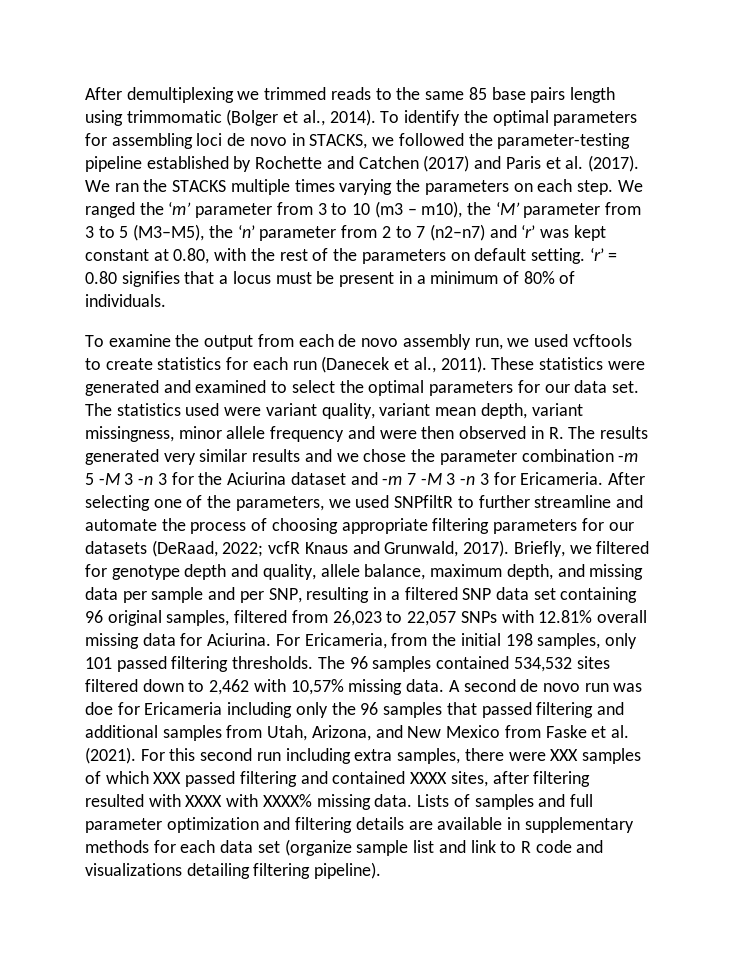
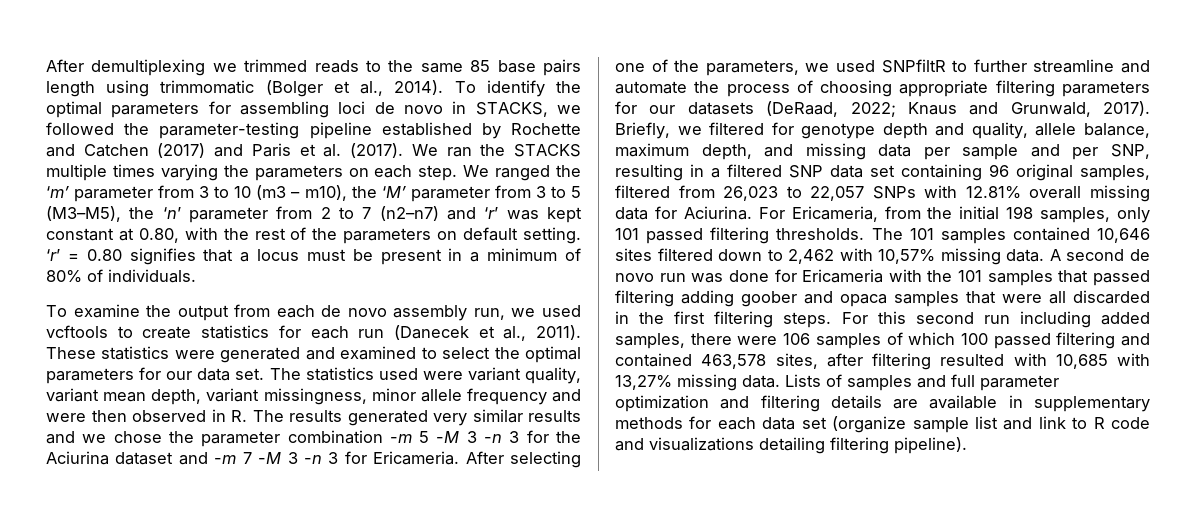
- After selecting one of the parameters, we used SNPfiltR to further streamline and automate the process of choosing appropriate filtering parameters for our datasets (DeRaad, 2022; vcfR Knaus and Grunwald, 2017).
+ After selecting one of the parameters, we used SNPfiltR to further streamline and automate the process of choosing appropriate filtering parameters for our datasets (DeRaad, 2022; Knaus and Grunwald, 2017).
- The 96 samples contained 534,532 sites filtered down to 2,462 with 10,57% missing data.
+ The 101 samples contained 10,646 sites filtered down to 2,462 with 10,57% missing data.
- A second de novo run was doe for Ericameria including only the 96 samples that passed filtering and additional samples from Utah, Arizona, and New Mexico from Faske et al. (2021).
+ A second de novo run was done for Ericameria with the 101 samples that passed filtering adding goober and opaca samples that were all discarded in the first filtering steps.
- For this second run including extra samples, there were XXX samples of which XXX passed filtering and contained XXXX sites, after filtering resulted with XXXX with XXXX% missing data.
+ For this second run including added samples, there were 106 samples of which 100 passed filtering and contained 463,578 sites, after filtering resulted with 10,685 with 13,27% missing data.

